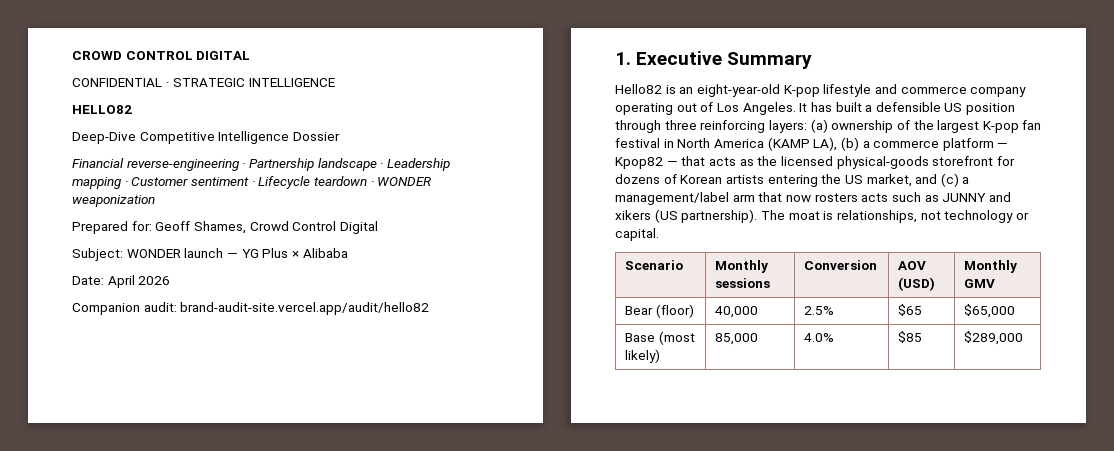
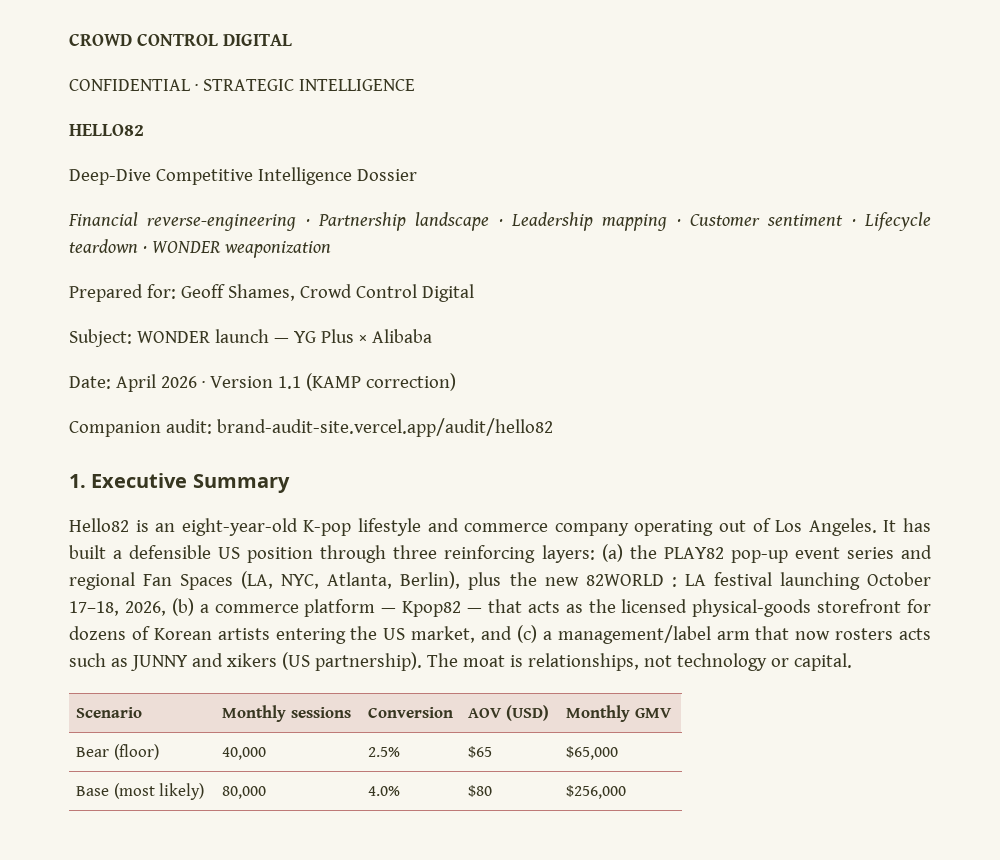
- Date: April 2026
+ Date: April 2026 · Version 1.1 (KAMP correction)
- It has built a defensible US position through three reinforcing layers: (a) ownership of the largest K-pop fan festival in North America (KAMP LA), (b) a commerce platform — Kpop82 — that acts as the licensed physical-goods storefront for dozens of Korean artists entering the US market, and (c) a management/label arm that now rosters acts such as JUNNY and xikers (US partnership).
+ It has built a defensible US position through three reinforcing layers: (a) the PLAY82 pop-up event series and regional Fan Spaces (LA, NYC, Atlanta, Berlin), plus the new 82WORLD : LA festival launching October 17–18, 2026, (b) a commerce platform — Kpop82 — that acts as the licensed physical-goods storefront for dozens of Korean artists entering the US market, and (c) a management/label arm that now rosters acts such as JUNNY and xikers (US partnership).
- Base (most likely) | 85,000 | 4.0% | $85 | $289,000
+ Base (most likely) | 80,000 | 4.0% | $80 | $256,000

